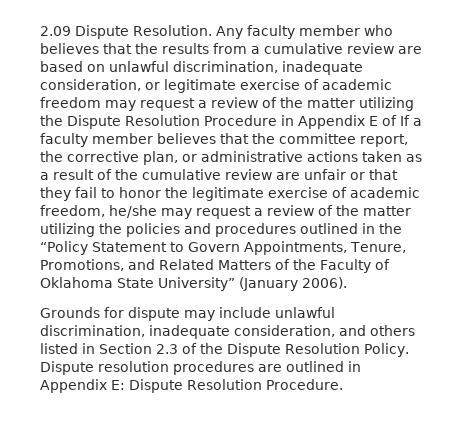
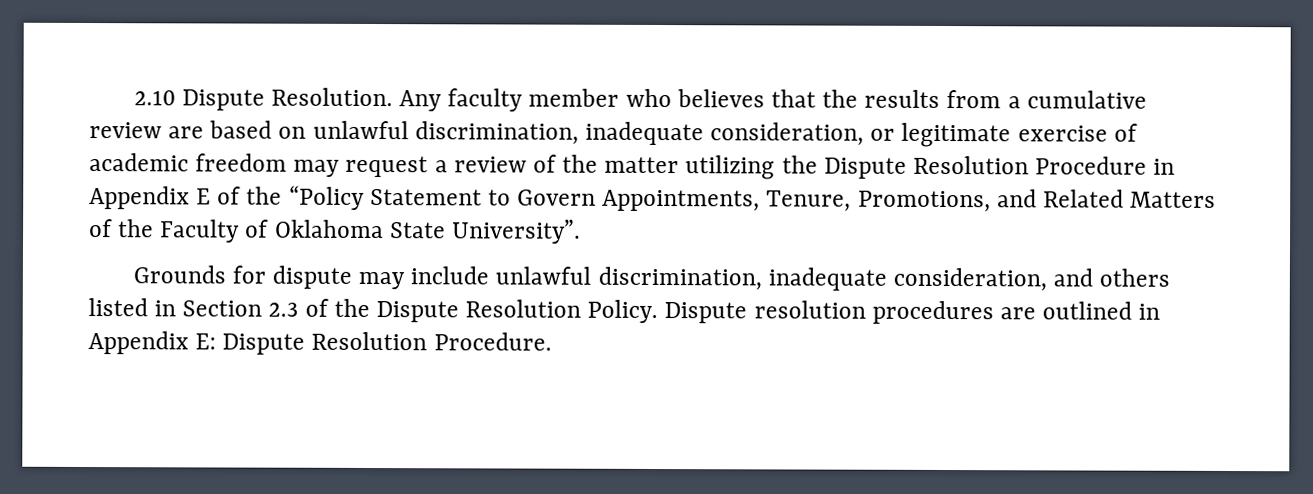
- 2.09 Dispute Resolution.
+ 2.10 Dispute Resolution.
- Any faculty member who believes that the results from a cumulative review are based on unlawful discrimination, inadequate consideration, or legitimate exercise of academic freedom may request a review of the matter utilizing the Dispute Resolution Procedure in Appendix E of If a faculty member believes that the committee report, the corrective plan, or administrative actions taken as a result of the cumulative review are unfair or that they fail to honor the legitimate exercise of academic freedom, he/she may request a review of the matter utilizing the policies and procedures outlined in the “Policy Statement to Govern Appointments, Tenure, Promotions, and Related Matters of the Faculty of Oklahoma State University” (January 2006).
+ Any faculty member who believes that the results from a cumulative review are based on unlawful discrimination, inadequate consideration, or legitimate exercise of academic freedom may request a review of the matter utilizing the Dispute Resolution Procedure in Appendix E of the “Policy Statement to Govern Appointments, Tenure, Promotions, and Related Matters of the Faculty of Oklahoma State University”.

